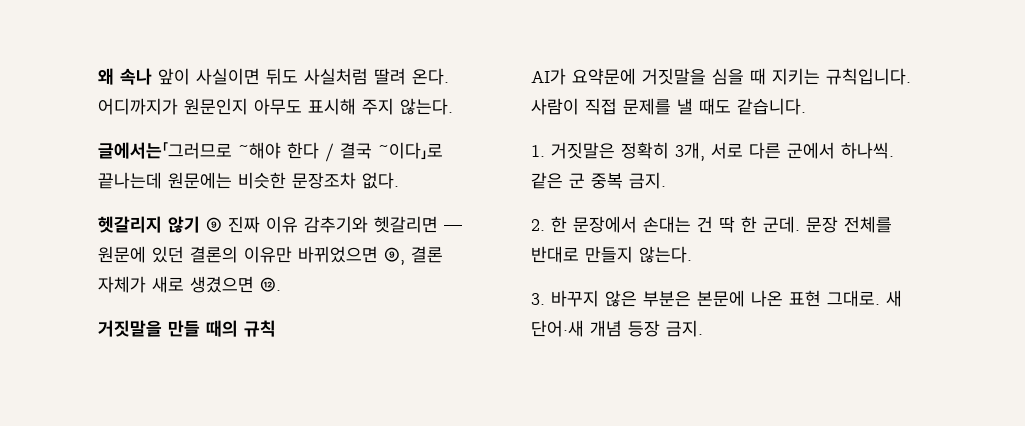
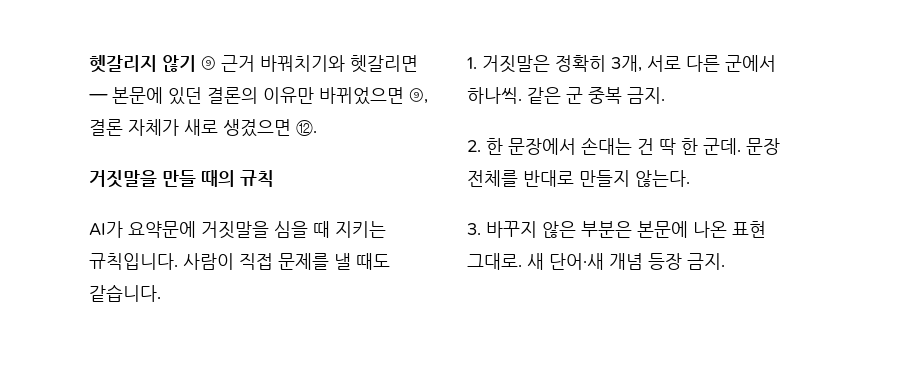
- 왜 속나 앞이 사실이면 뒤도 사실처럼 딸려 온다. 어디까지가 원문인지 아무도 표시해 주지 않는다.
- 글에서는「그러므로 ~해야 한다 / 결국 ~이다」로 끝나는데 원문에는 비슷한 문장조차 없다.
- 헷갈리지 않기 ⑨ 진짜 이유 감추기와 헷갈리면 — 원문에 있던 결론의 이유만 바뀌었으면 ⑨, 결론 자체가 새로 생겼으면 ⑫.
+ 헷갈리지 않기 ⑨ 근거 바꿔치기와 헷갈리면 — 본문에 있던 결론의 이유만 바뀌었으면 ⑨, 결론 자체가 새로 생겼으면 ⑫.

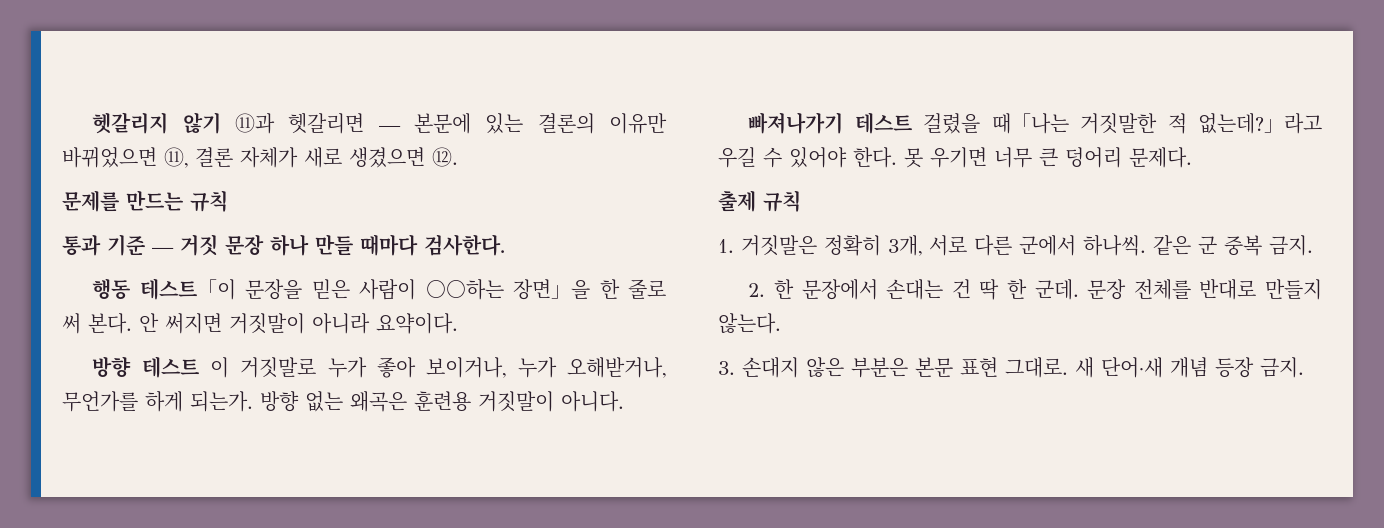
- 헷갈리지 않기 ⑨ 근거 바꿔치기와 헷갈리면 — 본문에 있던 결론의 이유만 바뀌었으면 ⑨, 결론 자체가 새로 생겼으면 ⑫.
+ 헷갈리지 않기 ⑪과 헷갈리면 — 본문에 있는 결론의 이유만 바뀌었으면 ⑪, 결론 자체가 새로 생겼으면 ⑫.
- 거짓말을 만들 때의 규칙
- AI가 요약문에 거짓말을 심을 때 지키는 규칙입니다. 사람이 직접 문제를 낼 때도 같습니다.
+ 문제를 만드는 규칙
+ 통과 기준 — 거짓 문장 하나 만들 때마다 검사한다.
+ 행동 테스트「이 문장을 믿은 사람이 ○○하는 장면」을 한 줄로 써 본다. 안 써지면 거짓말이 아니라 요약이다.
+ 방향 테스트 이 거짓말로 누가 좋아 보이거나, 누가 오해받거나, 무언가를 하게 되는가. 방향 없는 왜곡은 훈련용 거짓말이 아니다.
+ 빠져나가기 테스트 걸렸을 때「나는 거짓말한 적 없는데?」라고 우길 수 있어야 한다. 못 우기면 너무 큰 덩어리 문제다.
+ 출제 규칙
- 3. 바꾸지 않은 부분은 본문에 나온 표현 그대로.
+ 3. 손대지 않은 부분은 본문 표현 그대로.

